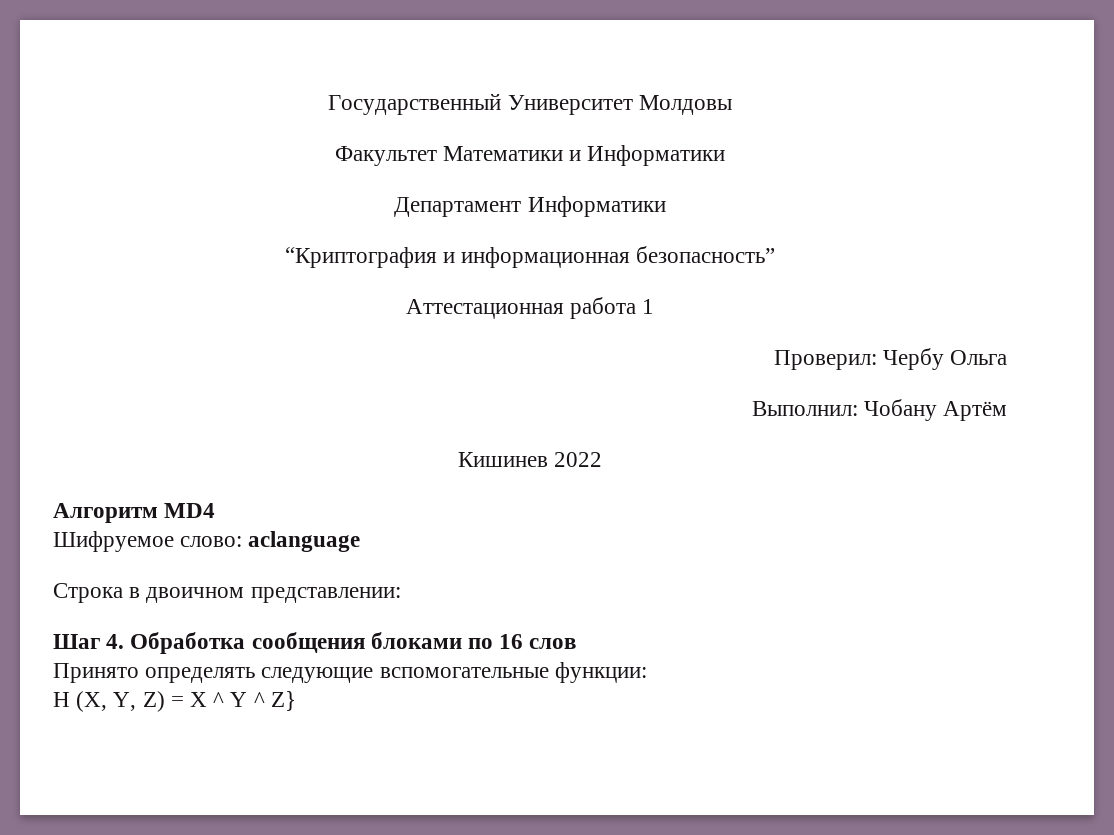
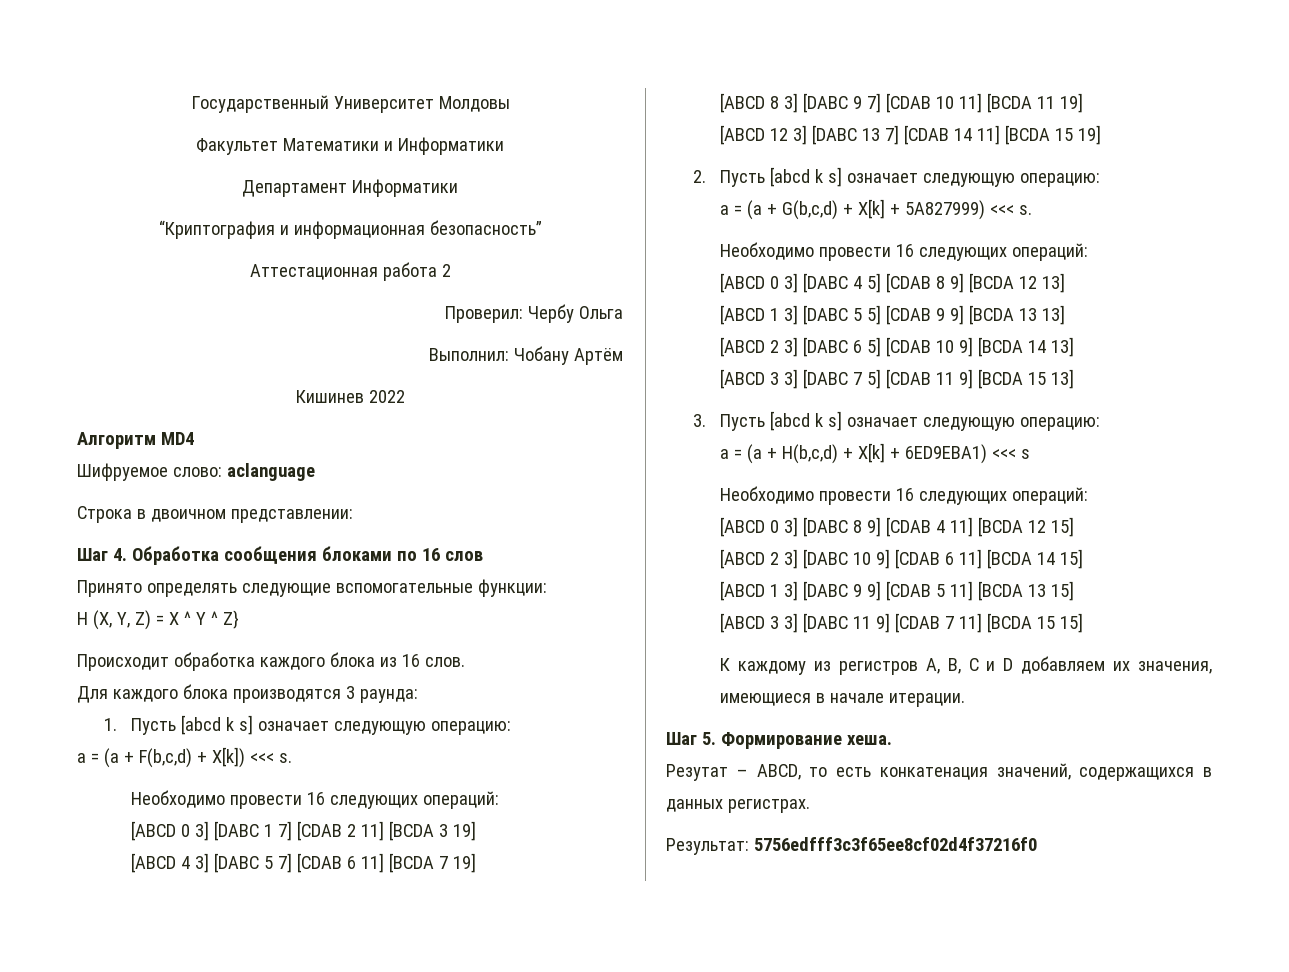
- Аттестационная работа 1
+ Аттестационная работа 2
+ Происходит обработка каждого блока из 16 слов.
+ Для каждого блока производятся 3 раунда:
+ 1. Пусть [abcd k s] означает следующую операцию:
+ a = (a + F(b,c,d) + X[k]) <<< s.
+ Необходимо провести 16 следующих операций:
+ [ABCD 0 3] [DABC 1 7] [CDAB 2 11] [BCDA 3 19]
+ [ABCD 4 3] [DABC 5 7] [CDAB 6 11] [BCDA 7 19]
+ [ABCD 8 3] [DABC 9 7] [CDAB 10 11] [BCDA 11 19]
+ [ABCD 12 3] [DABC 13 7] [CDAB 14 11] [BCDA 15 19]
+ 2. Пусть [abcd k s] означает следующую операцию:
+ a = (a + G(b,c,d) + X[k] + 5A827999) <<< s.
+ Необходимо провести 16 следующих операций:
+ [ABCD 0 3] [DABC 4 5] [CDAB 8 9] [BCDA 12 13]
+ [ABCD 1 3] [DABC 5 5] [CDAB 9 9] [BCDA 13 13]
+ [ABCD 2 3] [DABC 6 5] [CDAB 10 9] [BCDA 14 13]
+ [ABCD 3 3] [DABC 7 5] [CDAB 11 9] [BCDA 15 13]
+ 3. Пусть [abcd k s] означает следующую операцию:
+ a = (a + H(b,c,d) + X[k] + 6ED9EBA1) <<< s
+ Необходимо провести 16 следующих операций:
+ [ABCD 0 3] [DABC 8 9] [CDAB 4 11] [BCDA 12 15]
+ [ABCD 2 3] [DABC 10 9] [CDAB 6 11] [BCDA 14 15]
+ [ABCD 1 3] [DABC 9 9] [CDAB 5 11] [BCDA 13 15]
+ [ABCD 3 3] [DABC 11 9] [CDAB 7 11] [BCDA 15 15]
+ К каждому из регистров А, B, C и D добавляем их значения, имеющиеся в начале итерации.
+ Шаг 5. Формирование хеша.
+ Резутат – ABCD, то есть конкатенация значений, содержащихся в данных регистрах.
+ Результат: 5756edfff3c3f65ee8cf02d4f37216f0

